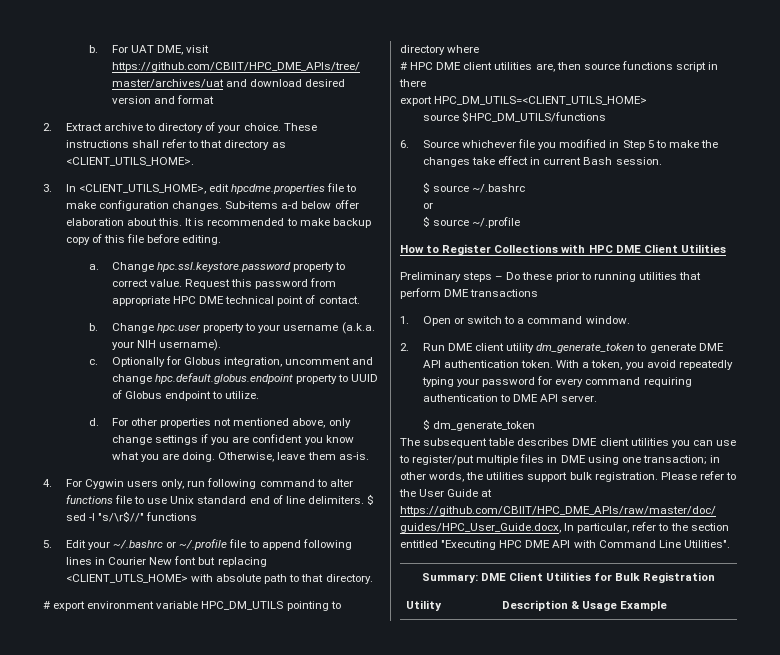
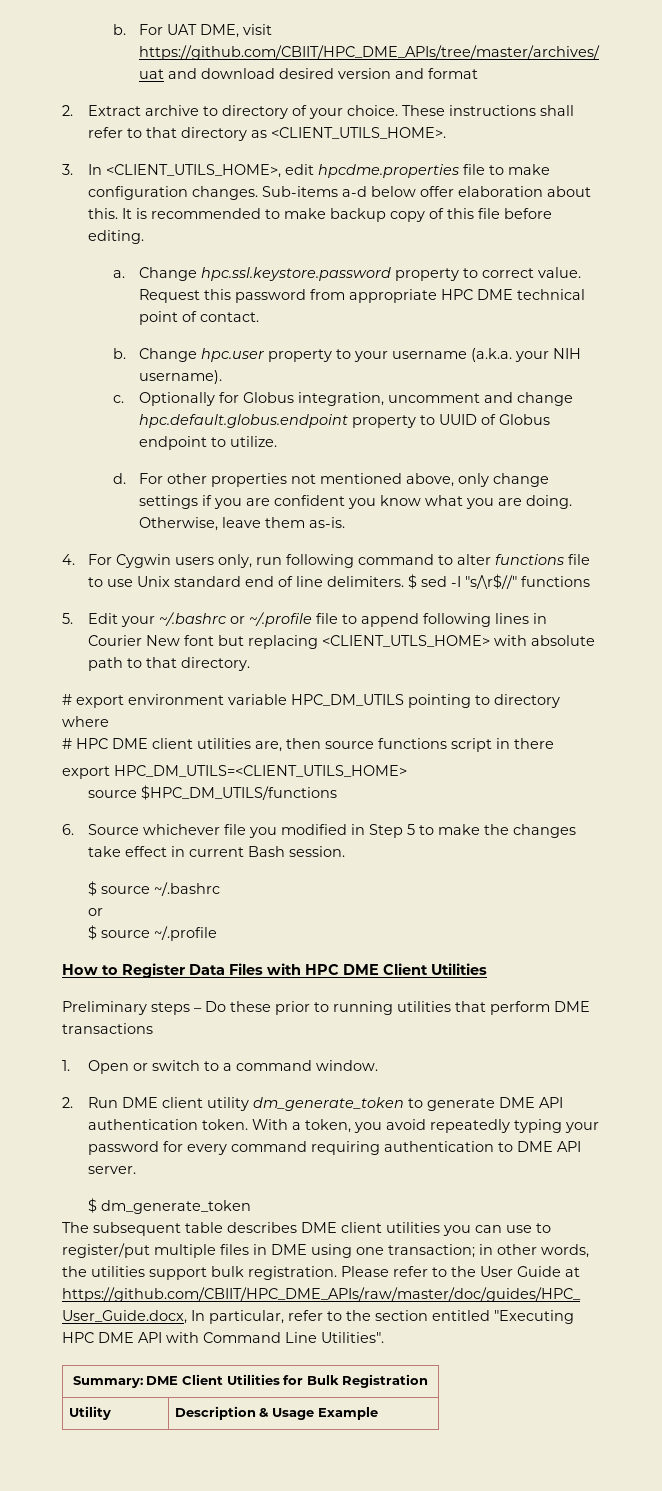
- How to Register Collections with HPC DME Client Utilities
+ How to Register Data Files with HPC DME Client Utilities

